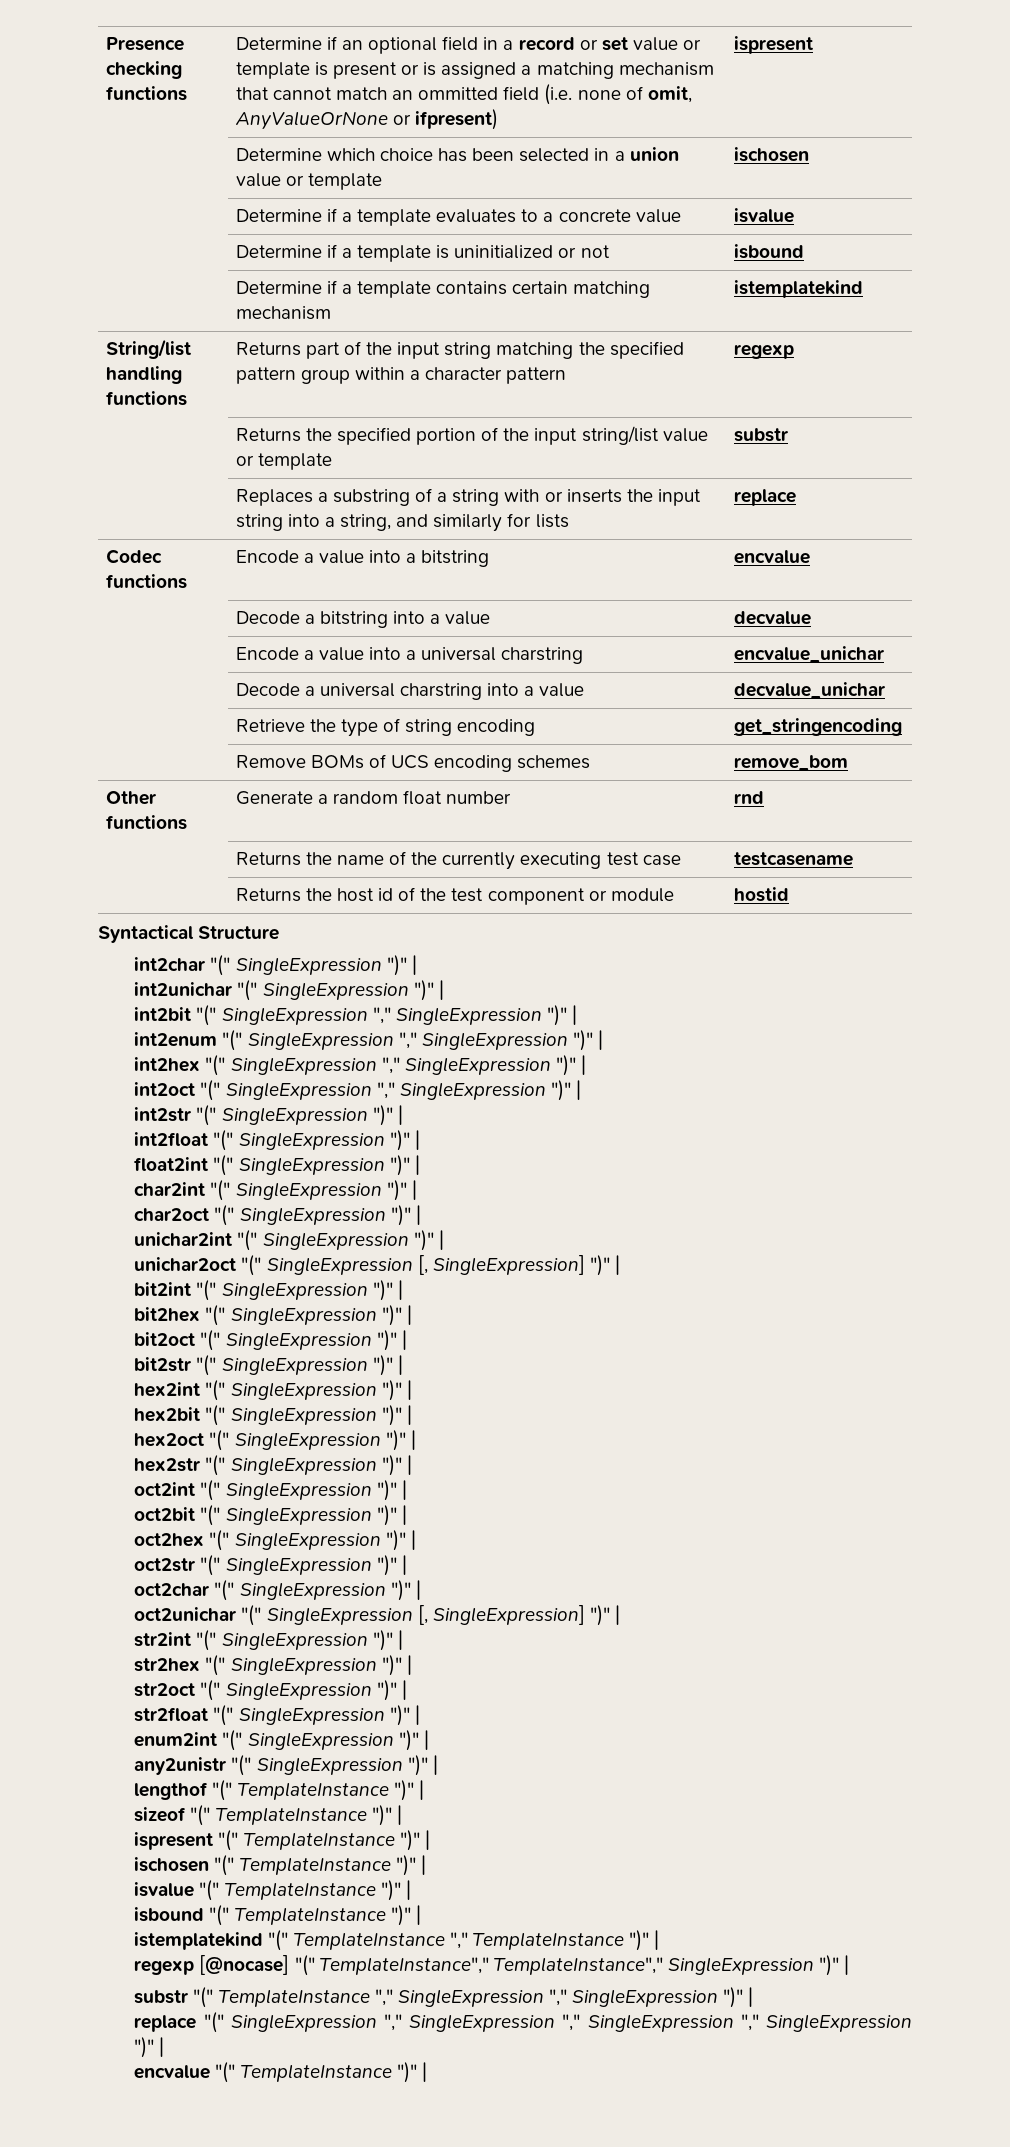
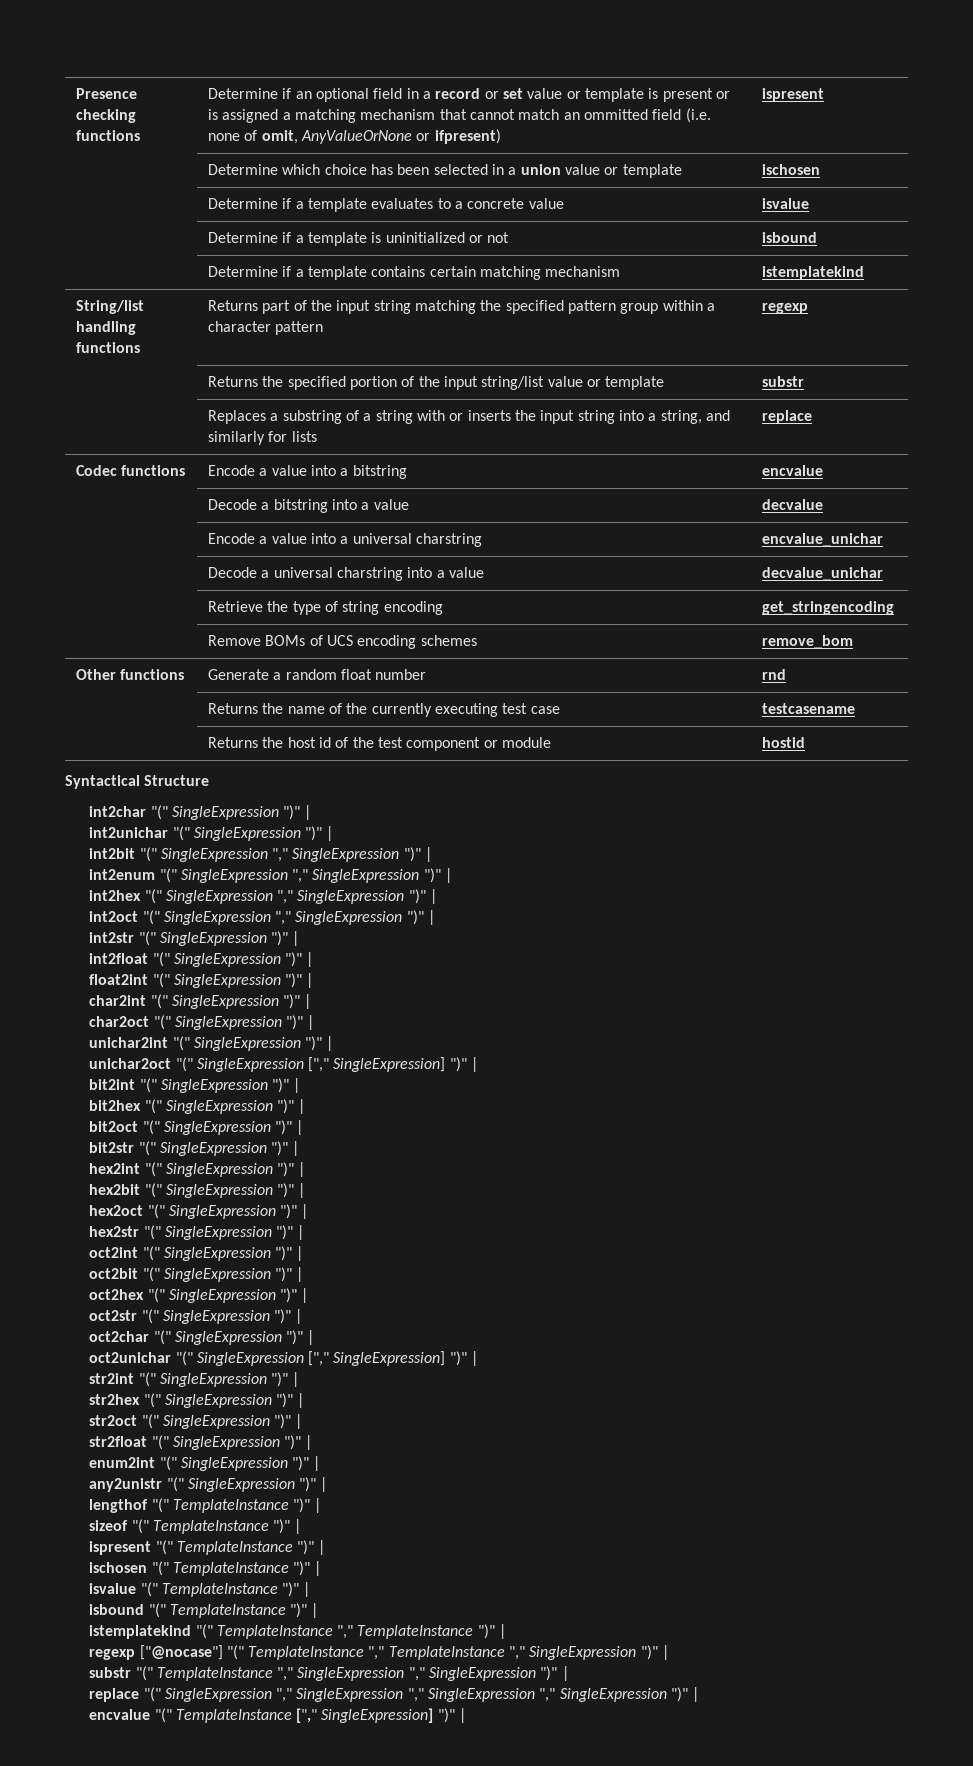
- unichar2oct "(" SingleExpression [, SingleExpression] ")" |
+ unichar2oct "(" SingleExpression ["," SingleExpression] ")" |
- oct2unichar "(" SingleExpression [, SingleExpression] ")" |
+ oct2unichar "(" SingleExpression ["," SingleExpression] ")" |
- regexp [@nocase] "(" TemplateInstance"," TemplateInstance"," SingleExpression ")" |
+ regexp ["@nocase"] "(" TemplateInstance "," TemplateInstance "," SingleExpression ")" |
- encvalue "(" TemplateInstance ")" |
+ encvalue "(" TemplateInstance ["," SingleExpression] ")" |

